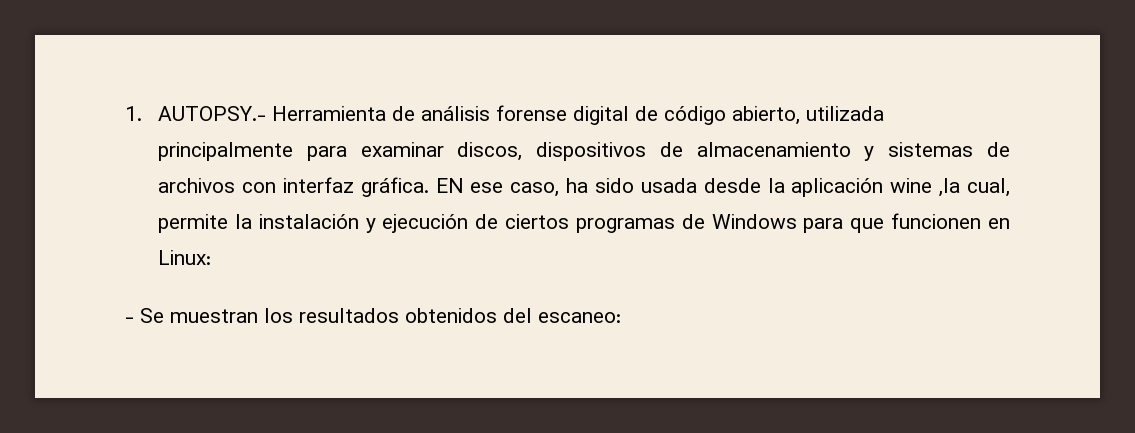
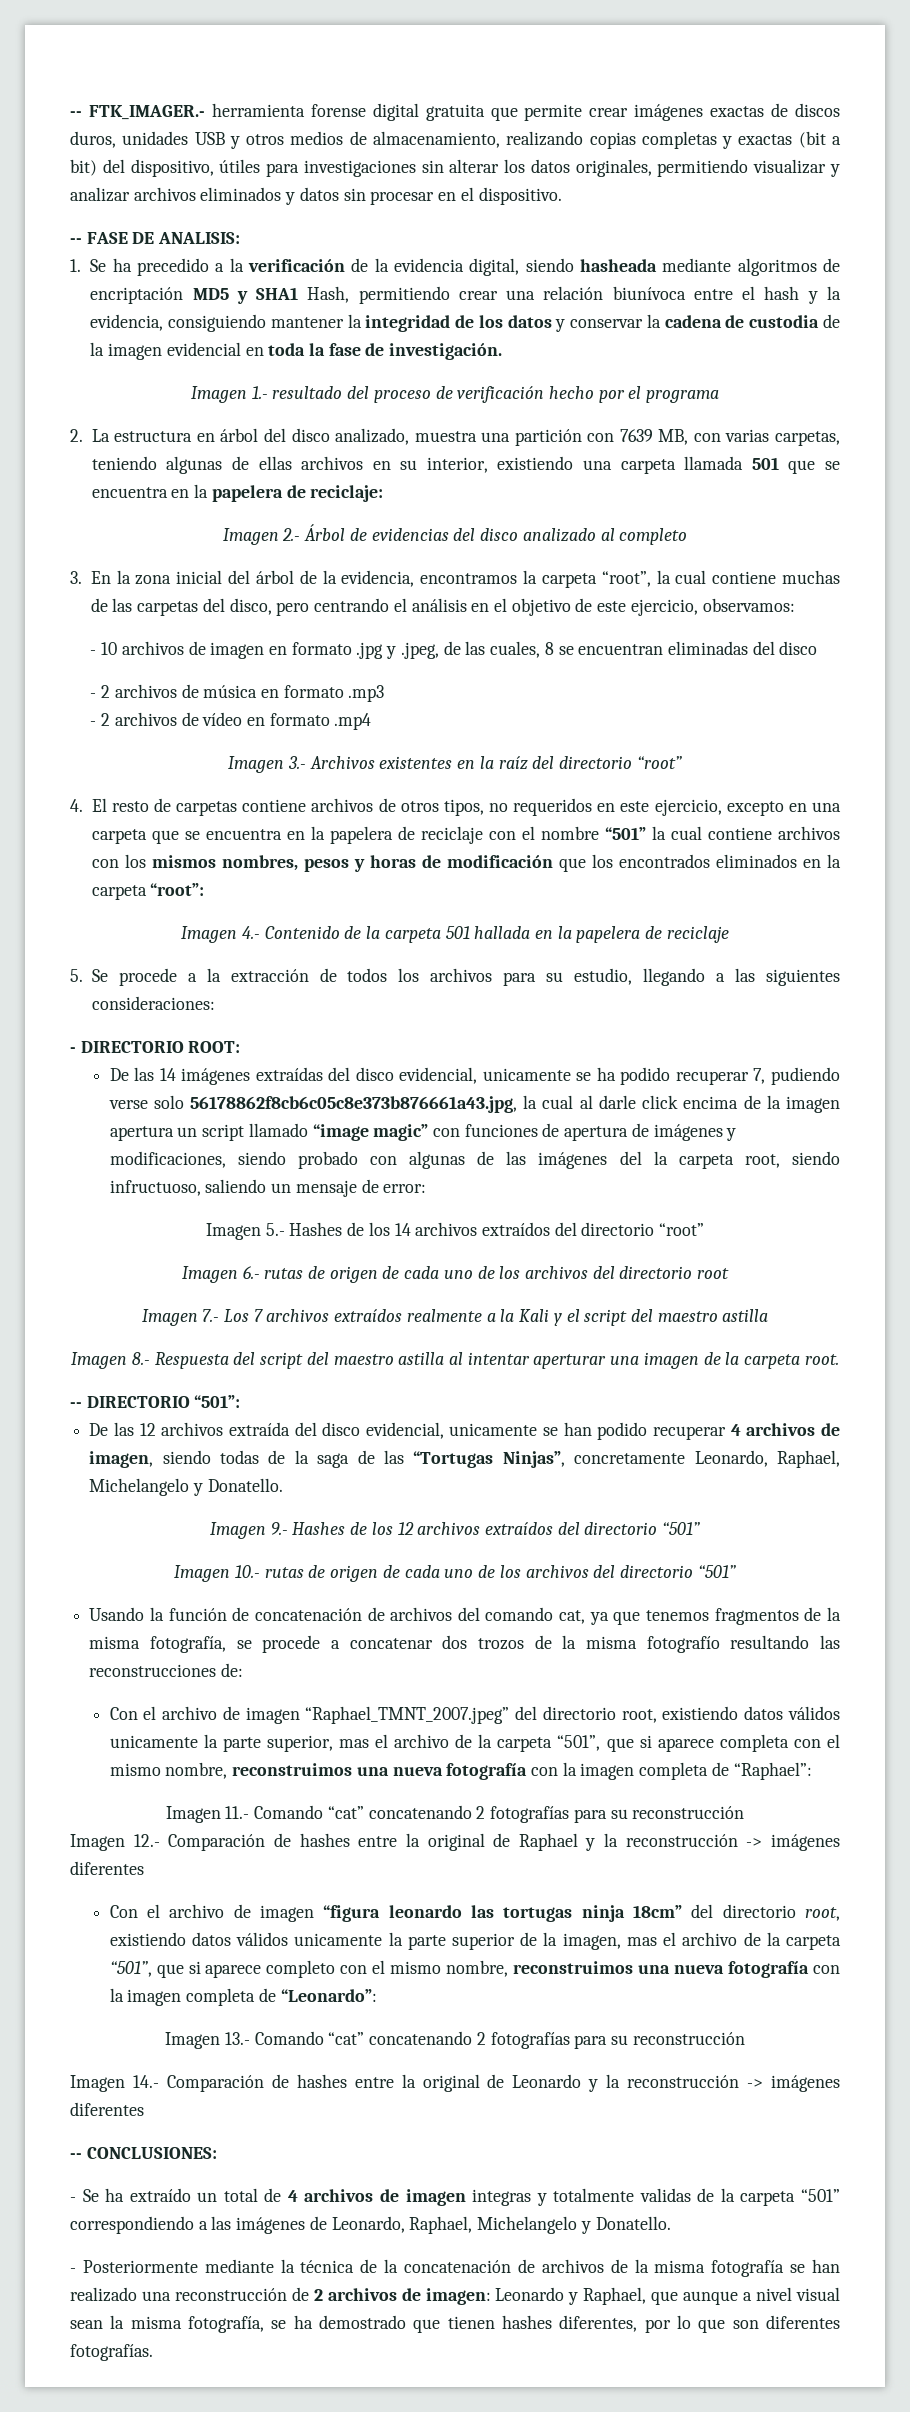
- 1. AUTOPSY.- Herramienta de análisis forense digital de código abierto, utilizada principalmente para examinar discos, dispositivos de almacenamiento y sistemas de archivos con interfaz gráfica. EN ese caso, ha sido usada desde la aplicación wine ,la cual, permite la instalación y ejecución de ciertos programas de Windows para que funcionen en Linux:
- - Se muestran los resultados obtenidos del escaneo:
+ -- FTK_IMAGER.- herramienta forense digital gratuita que permite crear imágenes exactas de discos duros, unidades USB y otros medios de almacenamiento, realizando copias completas y exactas (bit a bit) del dispositivo, útiles para investigaciones sin alterar los datos originales, permitiendo visualizar y analizar archivos eliminados y datos sin procesar en el dispositivo.
+ -- FASE DE ANALISIS:
+ 1. Se ha precedido a la verificación de la evidencia digital, siendo hasheada mediante algoritmos de encriptación MD5 y SHA1 Hash, permitiendo crear una relación biunívoca entre el hash y la evidencia, consiguiendo mantener la integridad de los datos y conservar la cadena de custodia de la imagen evidencial en toda la fase de investigación.
+ Imagen 1.- resultado del proceso de verificación hecho por el programa
+ 2. La estructura en árbol del disco analizado, muestra una partición con 7639 MB, con varias carpetas, teniendo algunas de ellas archivos en su interior, existiendo una carpeta llamada 501 que se encuentra en la papelera de reciclaje:
+ Imagen 2.- Árbol de evidencias del disco analizado al completo
+ 3. En la zona inicial del árbol de la evidencia, encontramos la carpeta “root”, la cual contiene muchas de las carpetas del disco, pero centrando el análisis en el objetivo de este ejercicio, observamos:
+ - 10 archivos de imagen en formato .jpg y .jpeg, de las cuales, 8 se encuentran eliminadas del disco
+ - 2 archivos de música en formato .mp3
+ - 2 archivos de vídeo en formato .mp4
+ Imagen 3.- Archivos existentes en la raíz del directorio “root”
+ 4. El resto de carpetas contiene archivos de otros tipos, no requeridos en este ejercicio, excepto en una carpeta que se encuentra en la papelera de reciclaje con el nombre “501” la cual contiene archivos con los mismos nombres, pesos y horas de modificación que los encontrados eliminados en la carpeta “root”:
+ Imagen 4.- Contenido de la carpeta 501 hallada en la papelera de reciclaje
+ 5. Se procede a la extracción de todos los archivos para su estudio, llegando a las siguientes consideraciones:
+ - DIRECTORIO ROOT:
+ De las 14 imágenes extraídas del disco evidencial, unicamente se ha podido recuperar 7, pudiendo verse solo 56178862f8cb6c05c8e373b876661a43.jpg, la cual al darle click encima de la imagen apertura un script llamado “image magic” con funciones de apertura de imágenes y modificaciones, siendo probado con algunas de las imágenes del la carpeta root, siendo infructuoso, saliendo un mensaje de error:
+ Imagen 5.- Hashes de los 14 archivos extraídos del directorio “root”
+ Imagen 6.- rutas de origen de cada uno de los archivos del directorio root
+ Imagen 7.- Los 7 archivos extraídos realmente a la Kali y el script del maestro astilla
+ Imagen 8.- Respuesta del script del maestro astilla al intentar aperturar una imagen de la carpeta root.
+ -- DIRECTORIO “501”:
+ De las 12 archivos extraída del disco evidencial, unicamente se han podido recuperar 4 archivos de imagen, siendo todas de la saga de las “Tortugas Ninjas”, concretamente Leonardo, Raphael, Michelangelo y Donatello.
+ Imagen 9.- Hashes de los 12 archivos extraídos del directorio “501”
+ Imagen 10.- rutas de origen de cada uno de los archivos del directorio “501”
+ Usando la función de concatenación de archivos del comando cat, ya que tenemos fragmentos de la misma fotografía, se procede a concatenar dos trozos de la misma fotografío resultando las reconstrucciones de:
+ Con el archivo de imagen “Raphael_TMNT_2007.jpeg” del directorio root, existiendo datos válidos unicamente la parte superior, mas el archivo de la carpeta “501”, que si aparece completa con el mismo nombre, reconstruimos una nueva fotografía con la imagen completa de “Raphael”:
+ Imagen 11.- Comando “cat” concatenando 2 fotografías para su reconstrucción
+ Imagen 12.- Comparación de hashes entre la original de Raphael y la reconstrucción -> imágenes diferentes
+ Con el archivo de imagen “figura leonardo las tortugas ninja 18cm” del directorio root, existiendo datos válidos unicamente la parte superior de la imagen, mas el archivo de la carpeta “501”, que si aparece completo con el mismo nombre, reconstruimos una nueva fotografía con la imagen completa de “Leonardo”:
+ Imagen 13.- Comando “cat” concatenando 2 fotografías para su reconstrucción
+ Imagen 14.- Comparación de hashes entre la original de Leonardo y la reconstrucción -> imágenes diferentes
+ -- CONCLUSIONES:
+ - Se ha extraído un total de 4 archivos de imagen integras y totalmente validas de la carpeta “501” correspondiendo a las imágenes de Leonardo, Raphael, Michelangelo y Donatello.
+ - Posteriormente mediante la técnica de la concatenación de archivos de la misma fotografía se han realizado una reconstrucción de 2 archivos de imagen: Leonardo y Raphael, que aunque a nivel visual sean la misma fotografía, se ha demostrado que tienen hashes diferentes, por lo que son diferentes fotografías.

